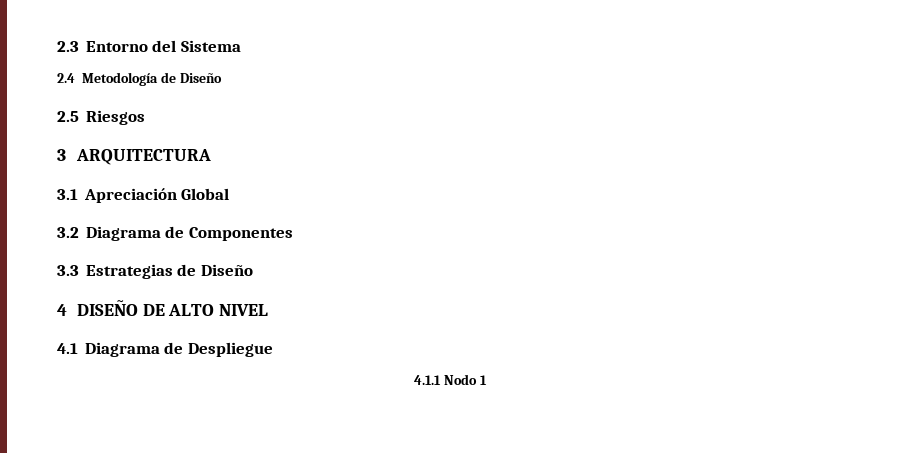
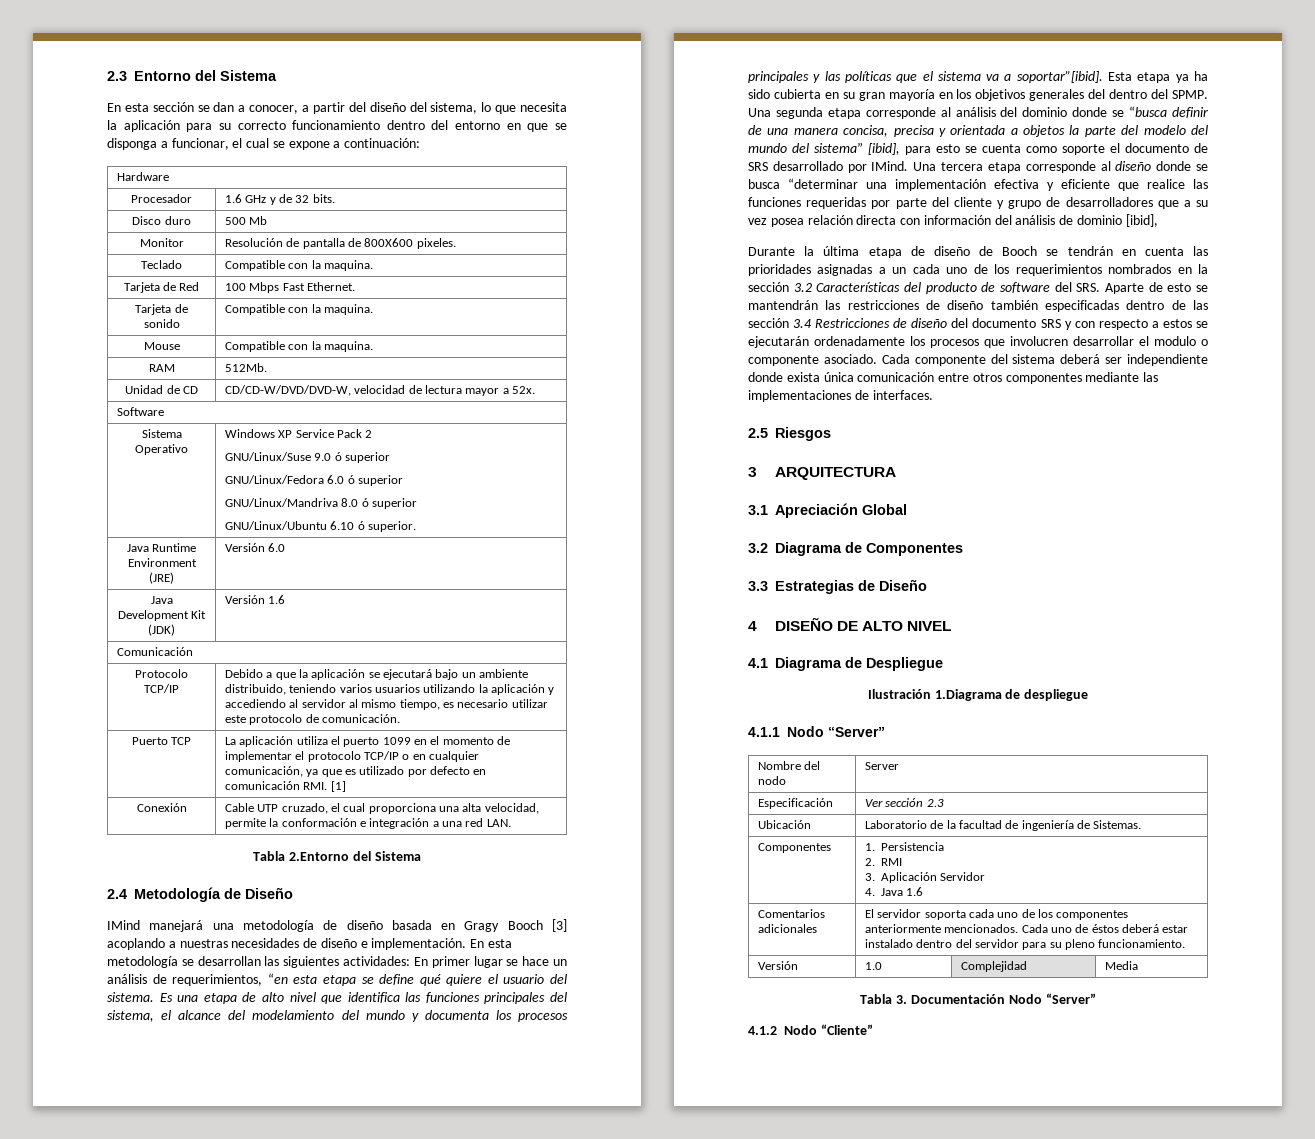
+ En esta sección se dan a conocer, a partir del diseño del sistema, lo que necesita la aplicación para su correcto funcionamiento dentro del entorno en que se disponga a funcionar, el cual se expone a continuación:
+ Hardware
+ Procesador | 1.6 GHz y de 32 bits.
+ Disco duro | 500 Mb
+ Monitor | Resolución de pantalla de 800X600 pixeles.
+ Teclado | Compatible con la maquina.
+ Tarjeta de Red | 100 Mbps Fast Ethernet.
+ Tarjeta de sonido | Compatible con la maquina.
+ Mouse | Compatible con la maquina.
+ RAM | 512Mb.
+ Unidad de CD | CD/CD-W/DVD/DVD-W, velocidad de lectura mayor a 52x.
+ Software
+ Sistema Operativo | Windows XP Service Pack 2
+ GNU/Linux/Suse 9.0 ó superior
+ GNU/Linux/Fedora 6.0 ó superior
+ GNU/Linux/Mandriva 8.0 ó superior
+ GNU/Linux/Ubuntu 6.10 ó superior.
+ Java Runtime Environment (JRE) | Versión 6.0
+ Java Development Kit (JDK) | Versión 1.6
+ Comunicación
+ Protocolo TCP/IP | Debido a que la aplicación se ejecutará bajo un ambiente distribuido, teniendo varios usuarios utilizando la aplicación y accediendo al servidor al mismo tiempo, es necesario utilizar este protocolo de comunicación.
+ Puerto TCP | La aplicación utiliza el puerto 1099 en el momento de implementar el protocolo TCP/IP o en cualquier comunicación, ya que es utilizado por defecto en comunicación RMI. [1]
+ Conexión | Cable UTP cruzado, el cual proporciona una alta velocidad, permite la conformación e integración a una red LAN.
+ Tabla 2.Entorno del Sistema
  2.4 Metodología de Diseño
+ IMind manejará una metodología de diseño basada en Gragy Booch [3] acoplando a nuestras necesidades de diseño e implementación. En esta metodología se desarrollan las siguientes actividades: En primer lugar se hace un análisis de requerimientos, “en esta etapa se define qué quiere el usuario del sistema. Es una etapa de alto nivel que identifica las funciones principales del sistema, el alcance del modelamiento del mundo y documenta los procesos principales y las políticas que el sistema va a soportar”[ibid]. Esta etapa ya ha sido cubierta en su gran mayoría en los objetivos generales del dentro del SPMP. Una segunda etapa corresponde al análisis del dominio donde se “busca definir de una manera concisa, precisa y orientada a objetos la parte del modelo del mundo del sistema” [ibid], para esto se cuenta como soporte el documento de SRS desarrollado por IMind. Una tercera etapa corresponde al diseño donde se busca “determinar una implementación efectiva y eficiente que realice las funciones requeridas por parte del cliente y grupo de desarrolladores que a su vez posea relación directa con información del análisis de dominio [ibid],
+ Durante la última etapa de diseño de Booch se tendrán en cuenta las prioridades asignadas a un cada uno de los requerimientos nombrados en la sección 3.2 Características del producto de software del SRS. Aparte de esto se mantendrán las restricciones de diseño también especificadas dentro de las sección 3.4 Restricciones de diseño del documento SRS y con respecto a estos se ejecutarán ordenadamente los procesos que involucren desarrollar el modulo o componente asociado. Cada componente del sistema deberá ser independiente donde exista única comunicación entre otros componentes mediante las implementaciones de interfaces.
- 4.1.1 Nodo 1
+ Ilustración 1.Diagrama de despliegue
+ 4.1.1 Nodo “Server”
+ Nombre del nodo | Server
+ Especificación | Ver sección 2.3
+ Ubicación | Laboratorio de la facultad de ingeniería de Sistemas.
+ Componentes | 1. Persistencia
+ 2. RMI
+ 3. Aplicación Servidor
+ 4. Java 1.6
+ Comentarios adicionales | El servidor soporta cada uno de los componentes anteriormente mencionados. Cada uno de éstos deberá estar instalado dentro del servidor para su pleno funcionamiento.
+ Versión | 1.0 | Complejidad | Media
+ Tabla 3. Documentación Nodo “Server”
+ 4.1.2 Nodo “Cliente”

